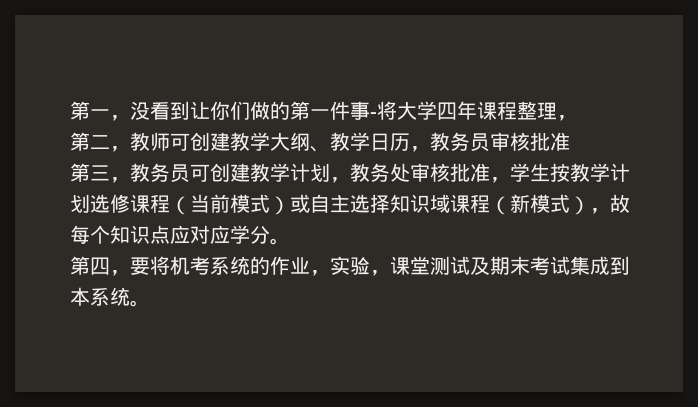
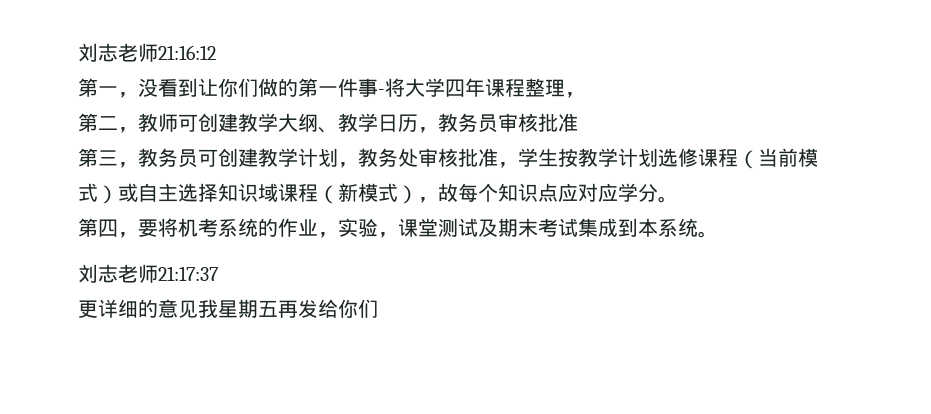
+ 刘志老师21:16:12
+ 刘志老师21:17:37
+ 更详细的意见我星期五再发给你们

